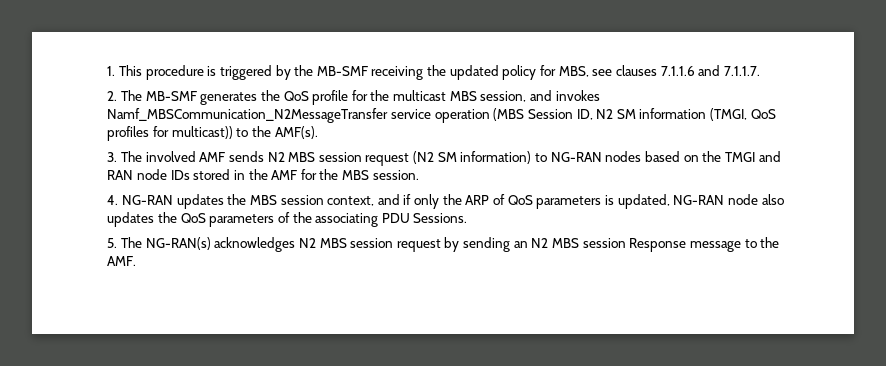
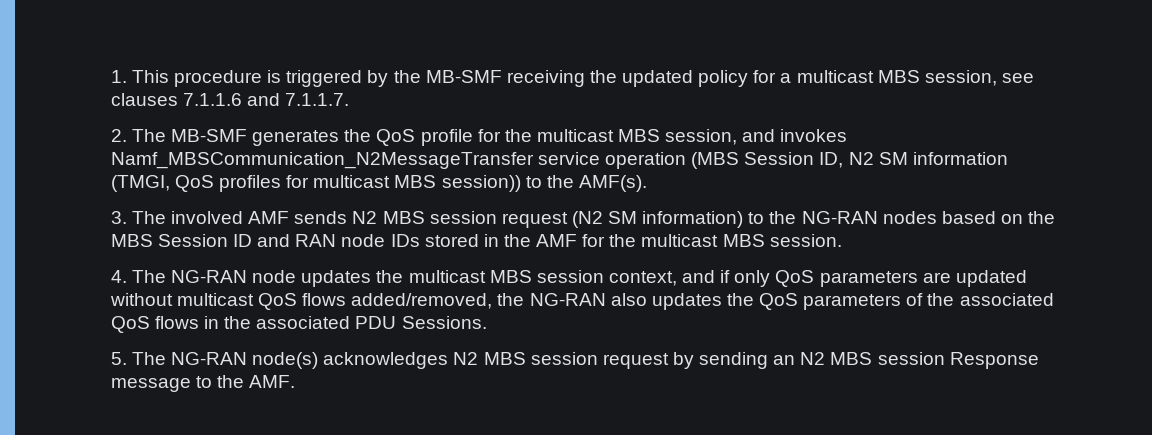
- 1. This procedure is triggered by the MB-SMF receiving the updated policy for MBS, see clauses 7.1.1.6 and 7.1.1.7.
+ 1. This procedure is triggered by the MB-SMF receiving the updated policy for a multicast MBS session, see clauses 7.1.1.6 and 7.1.1.7.
- 2. The MB-SMF generates the QoS profile for the multicast MBS session, and invokes Namf_MBSCommunication_N2MessageTransfer service operation (MBS Session ID, N2 SM information (TMGI, QoS profiles for multicast)) to the AMF(s).
+ 2. The MB-SMF generates the QoS profile for the multicast MBS session, and invokes Namf_MBSCommunication_N2MessageTransfer service operation (MBS Session ID, N2 SM information (TMGI, QoS profiles for multicast MBS session)) to the AMF(s).
- 3. The involved AMF sends N2 MBS session request (N2 SM information) to NG-RAN nodes based on the TMGI and RAN node IDs stored in the AMF for the MBS session.
+ 3. The involved AMF sends N2 MBS session request (N2 SM information) to the NG-RAN nodes based on the MBS Session ID and RAN node IDs stored in the AMF for the multicast MBS session.
- 4. NG-RAN updates the MBS session context, and if only the ARP of QoS parameters is updated, NG-RAN node also updates the QoS parameters of the associating PDU Sessions.
+ 4. The NG-RAN node updates the multicast MBS session context, and if only QoS parameters are updated without multicast QoS flows added/removed, the NG-RAN also updates the QoS parameters of the associated QoS flows in the associated PDU Sessions.
- 5. The NG-RAN(s) acknowledges N2 MBS session request by sending an N2 MBS session Response message to the AMF.
+ 5. The NG-RAN node(s) acknowledges N2 MBS session request by sending an N2 MBS session Response message to the AMF.

